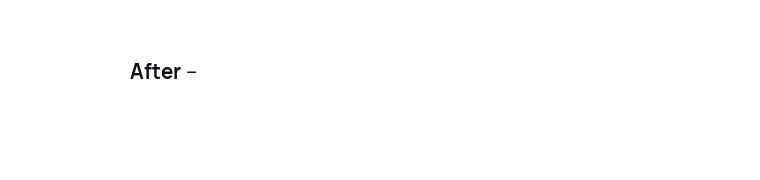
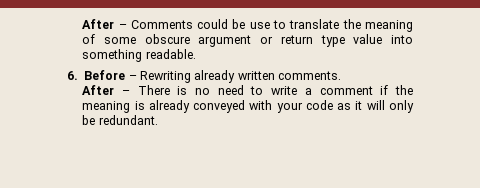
- After –
+ After – Comments could be use to translate the meaning of some obscure argument or return type value into something readable.
+ 6. Before – Rewriting already written comments.
+ After – There is no need to write a comment if the meaning is already conveyed with your code as it will only be redundant.

